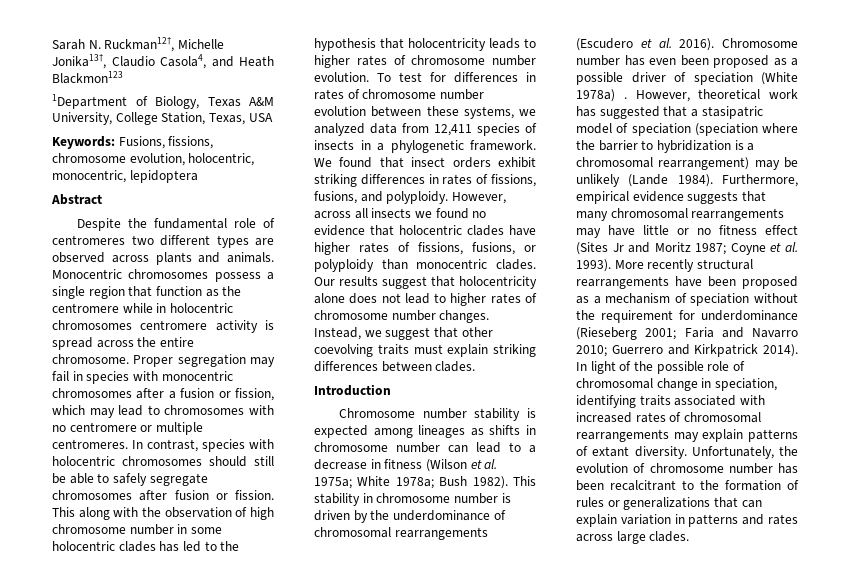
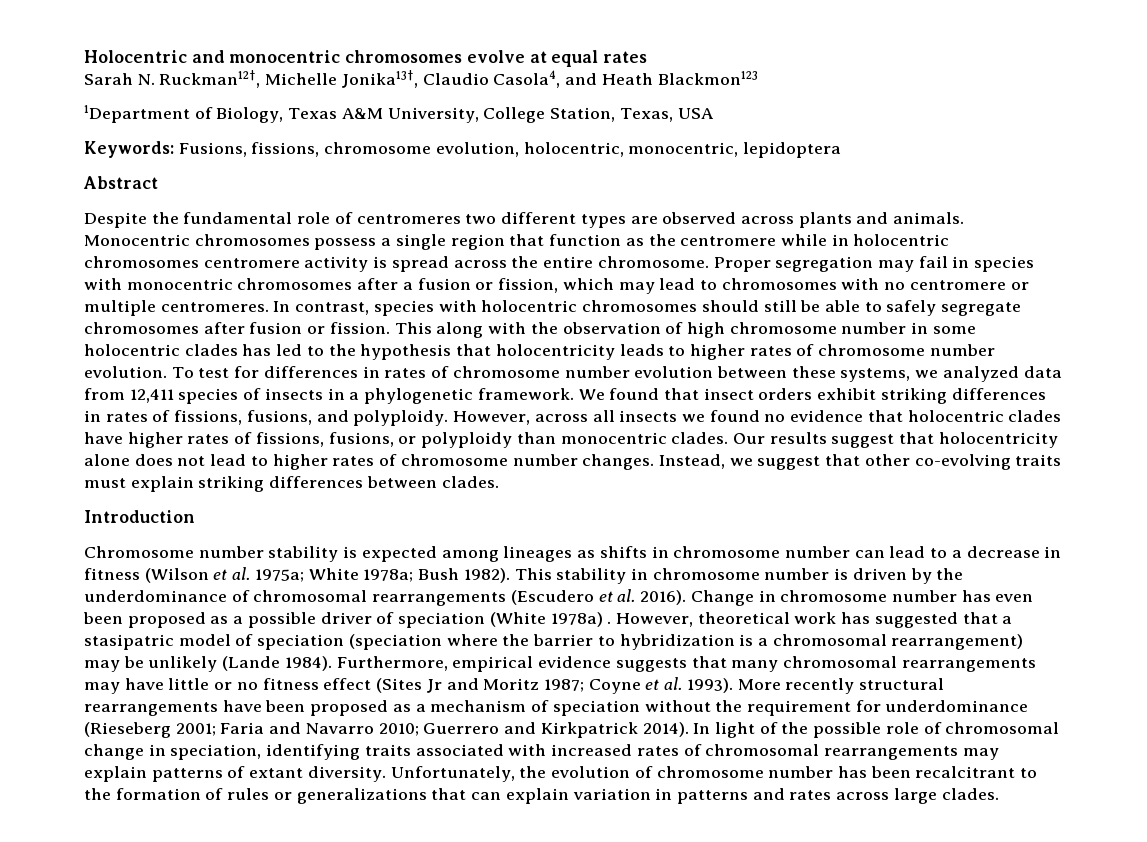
+ Holocentric and monocentric chromosomes evolve at equal rates
- Instead, we suggest that other coevolving traits must explain striking differences between clades.
+ Instead, we suggest that other co-evolving traits must explain striking differences between clades.
- Chromosome number has even been proposed as a possible driver of speciation (White 1978a) .
+ Change in chromosome number has even been proposed as a possible driver of speciation (White 1978a) .

